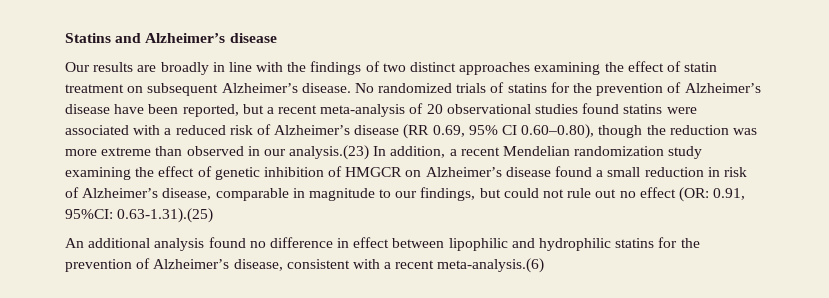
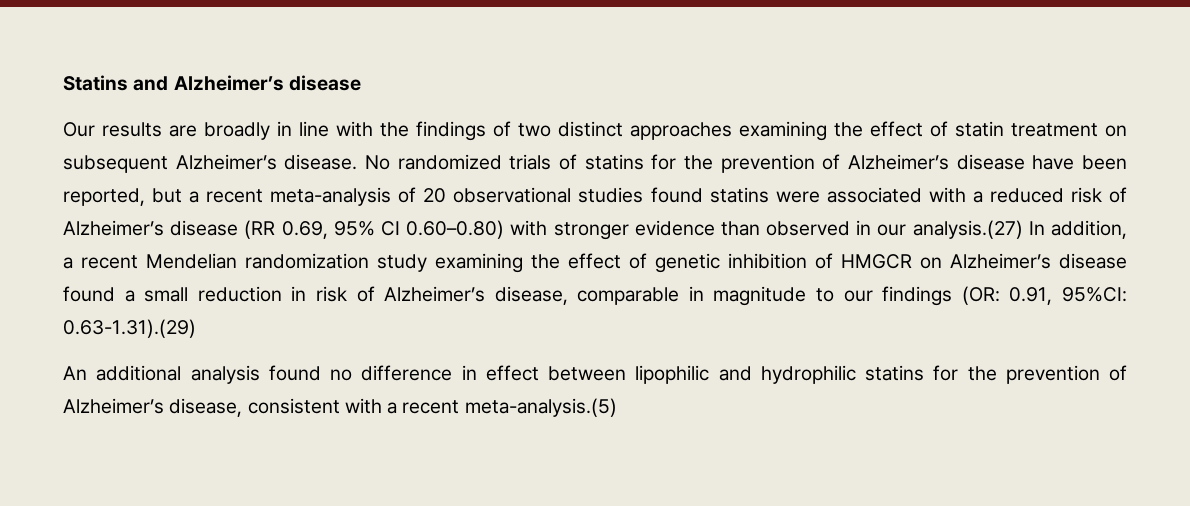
- No randomized trials of statins for the prevention of Alzheimer’s disease have been reported, but a recent meta-analysis of 20 observational studies found statins were associated with a reduced risk of Alzheimer’s disease (RR 0.69, 95% CI 0.60–0.80), though the reduction was more extreme than observed in our analysis.(23) In addition, a recent Mendelian randomization study examining the effect of genetic inhibition of HMGCR on Alzheimer’s disease found a small reduction in risk of Alzheimer’s disease, comparable in magnitude to our findings, but could not rule out no effect (OR:
+ No randomized trials of statins for the prevention of Alzheimer’s disease have been reported, but a recent meta-analysis of 20 observational studies found statins were associated with a reduced risk of Alzheimer’s disease (RR 0.69, 95% CI 0.60–0.80) with stronger evidence than observed in our analysis.(27) In addition, a recent Mendelian randomization study examining the effect of genetic inhibition of HMGCR on Alzheimer’s disease found a small reduction in risk of Alzheimer’s disease, comparable in magnitude to our findings (OR:
- 0.63-1.31).(25)
+ 0.63-1.31).(29)
- An additional analysis found no difference in effect between lipophilic and hydrophilic statins for the prevention of Alzheimer’s disease, consistent with a recent meta-analysis.(6)
+ An additional analysis found no difference in effect between lipophilic and hydrophilic statins for the prevention of Alzheimer’s disease, consistent with a recent meta-analysis.(5)

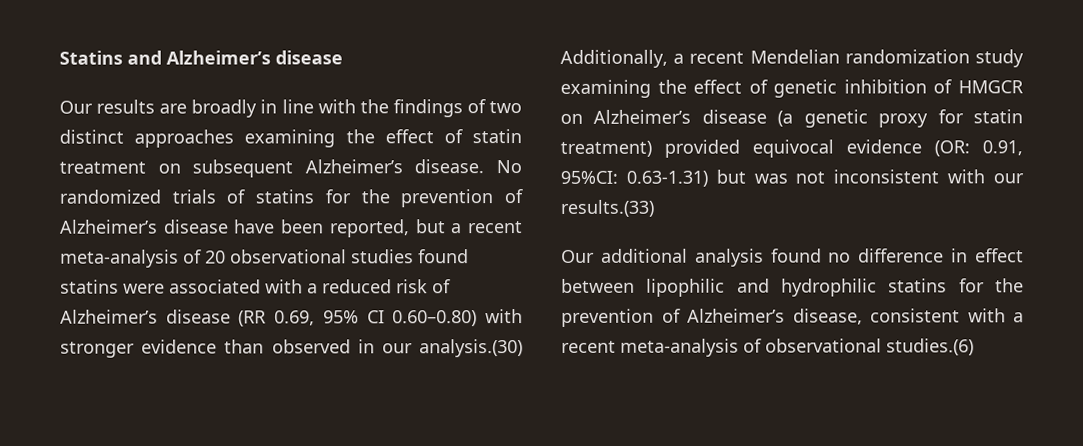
- No randomized trials of statins for the prevention of Alzheimer’s disease have been reported, but a recent meta-analysis of 20 observational studies found statins were associated with a reduced risk of Alzheimer’s disease (RR 0.69, 95% CI 0.60–0.80) with stronger evidence than observed in our analysis.(27) In addition, a recent Mendelian randomization study examining the effect of genetic inhibition of HMGCR on Alzheimer’s disease found a small reduction in risk of Alzheimer’s disease, comparable in magnitude to our findings (OR: 0.91, 95%CI: 0.63-1.31).(29)
- An additional analysis found no difference in effect between lipophilic and hydrophilic statins for the prevention of Alzheimer’s disease, consistent with a recent meta-analysis.(5)
+ No randomized trials of statins for the prevention of Alzheimer’s disease have been reported, but a recent meta-analysis of 20 observational studies found statins were associated with a reduced risk of Alzheimer’s disease (RR 0.69, 95% CI 0.60–0.80) with stronger evidence than observed in our analysis.(30) Additionally, a recent Mendelian randomization study examining the effect of genetic inhibition of HMGCR on Alzheimer’s disease (a genetic proxy for statin treatment) provided equivocal evidence (OR: 0.91, 95%CI: 0.63-1.31) but was not inconsistent with our results.(33)
+ Our additional analysis found no difference in effect between lipophilic and hydrophilic statins for the prevention of Alzheimer’s disease, consistent with a recent meta-analysis of observational studies.(6)

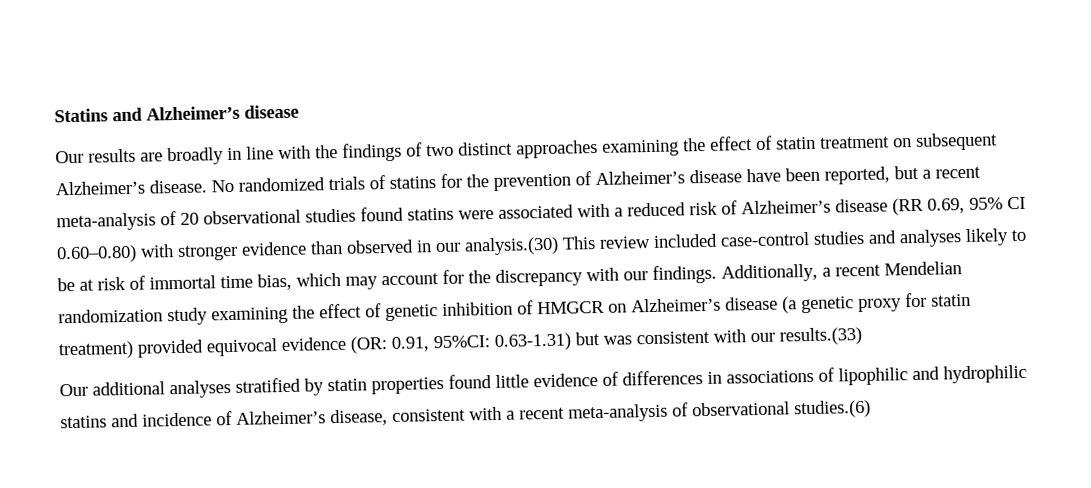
- No randomized trials of statins for the prevention of Alzheimer’s disease have been reported, but a recent meta-analysis of 20 observational studies found statins were associated with a reduced risk of Alzheimer’s disease (RR 0.69, 95% CI 0.60–0.80) with stronger evidence than observed in our analysis.(30) Additionally, a recent Mendelian randomization study examining the effect of genetic inhibition of HMGCR on Alzheimer’s disease (a genetic proxy for statin treatment) provided equivocal evidence (OR:
+ No randomized trials of statins for the prevention of Alzheimer’s disease have been reported, but a recent meta-analysis of 20 observational studies found statins were associated with a reduced risk of Alzheimer’s disease (RR 0.69, 95% CI 0.60–0.80) with stronger evidence than observed in our analysis.(30) This review included case-control studies and analyses likely to be at risk of immortal time bias, which may account for the discrepancy with our findings. Additionally, a recent Mendelian randomization study examining the effect of genetic inhibition of HMGCR on Alzheimer’s disease (a genetic proxy for statin treatment) provided equivocal evidence (OR:
- 0.63-1.31) but was not inconsistent with our results.(33)
+ 0.63-1.31) but was consistent with our results.(33)
- Our additional analysis found no difference in effect between lipophilic and hydrophilic statins for the prevention of Alzheimer’s disease, consistent with a recent meta-analysis of observational studies.(6)
+ Our additional analyses stratified by statin properties found little evidence of differences in associations of lipophilic and hydrophilic statins and incidence of Alzheimer’s disease, consistent with a recent meta-analysis of observational studies.(6)

